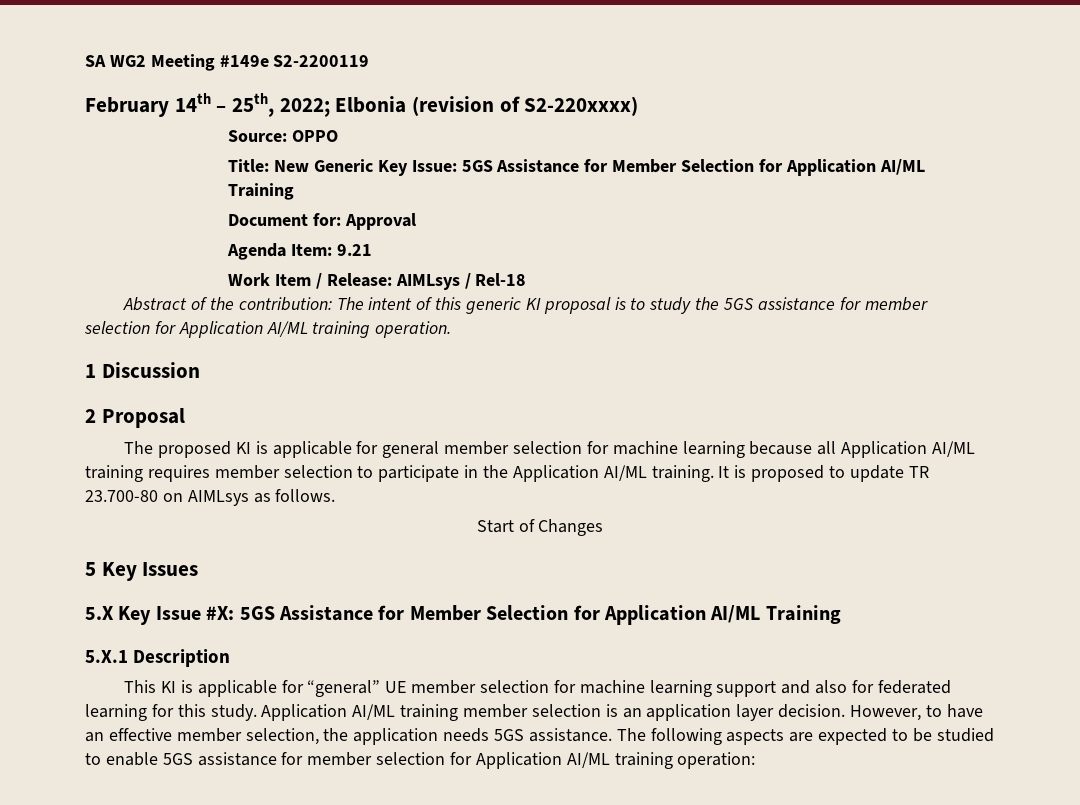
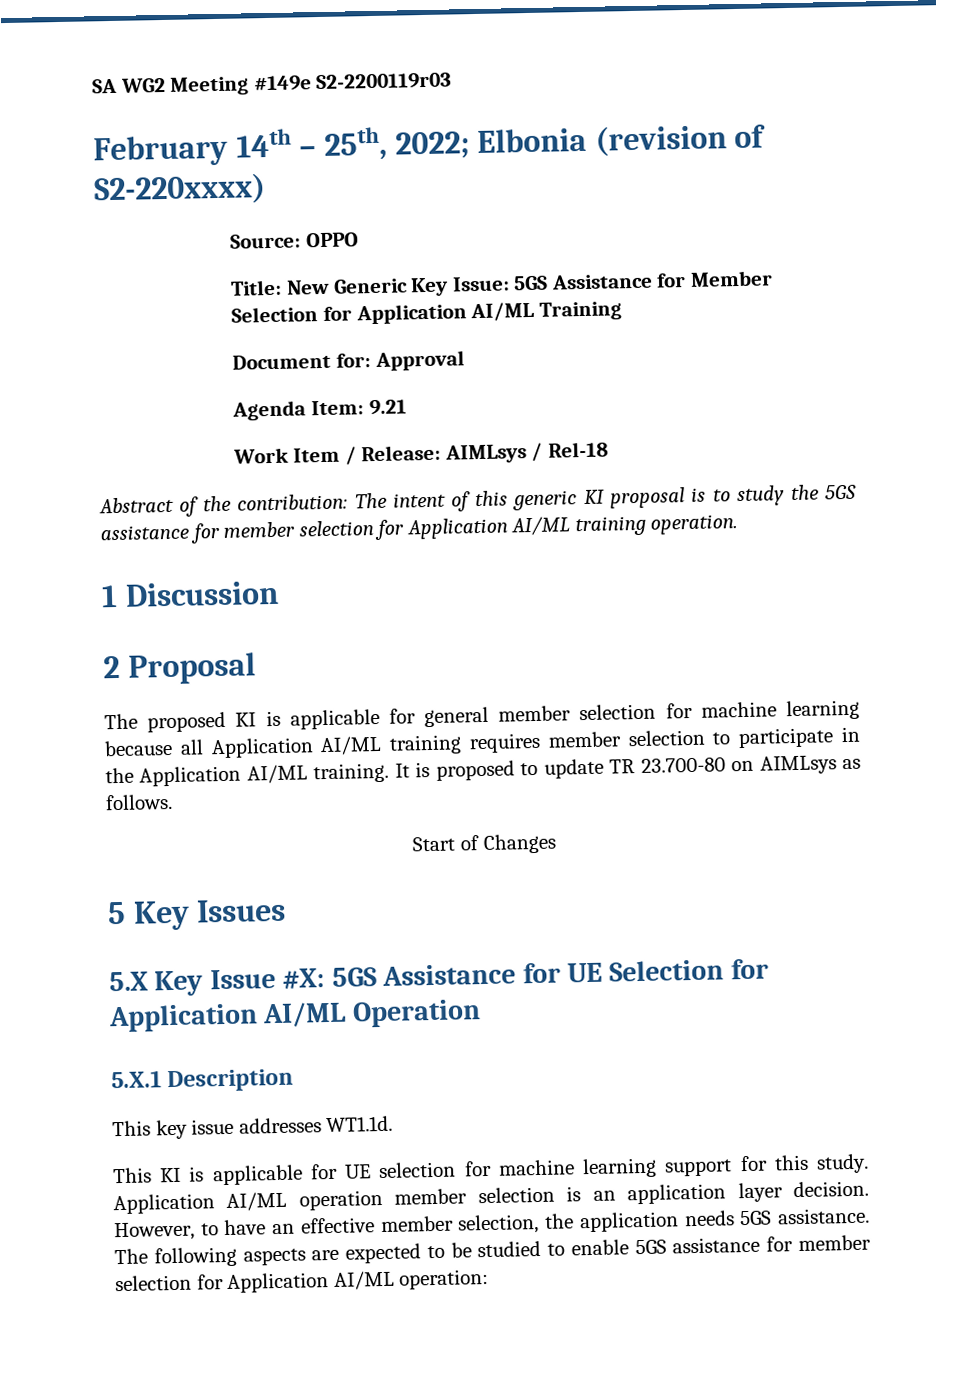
- SA WG2 Meeting #149e S2-2200119
+ SA WG2 Meeting #149e S2-2200119r03
- 5.X Key Issue #X: 5GS Assistance for Member Selection for Application AI/ML Training
+ 5.X Key Issue #X: 5GS Assistance for UE Selection for Application AI/ML Operation
+ This key issue addresses WT1.1d.
- This KI is applicable for “general” UE member selection for machine learning support and also for federated learning for this study.
+ This KI is applicable for UE selection for machine learning support for this study.
- Application AI/ML training member selection is an application layer decision.
+ Application AI/ML operation member selection is an application layer decision.
- The following aspects are expected to be studied to enable 5GS assistance for member selection for Application AI/ML training operation:
+ The following aspects are expected to be studied to enable 5GS assistance for member selection for Application AI/ML operation:

